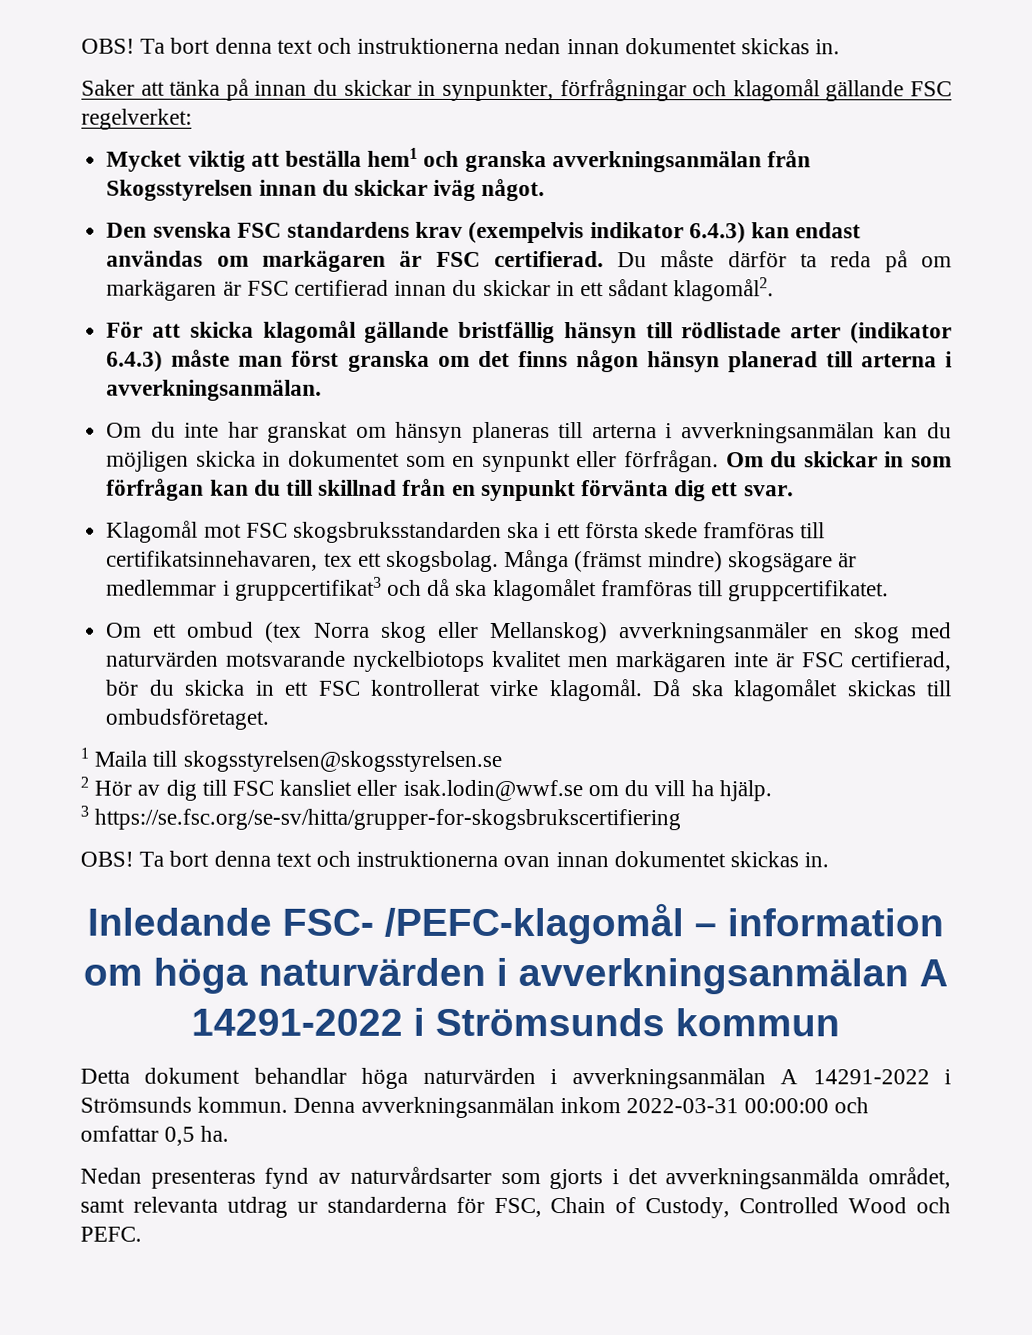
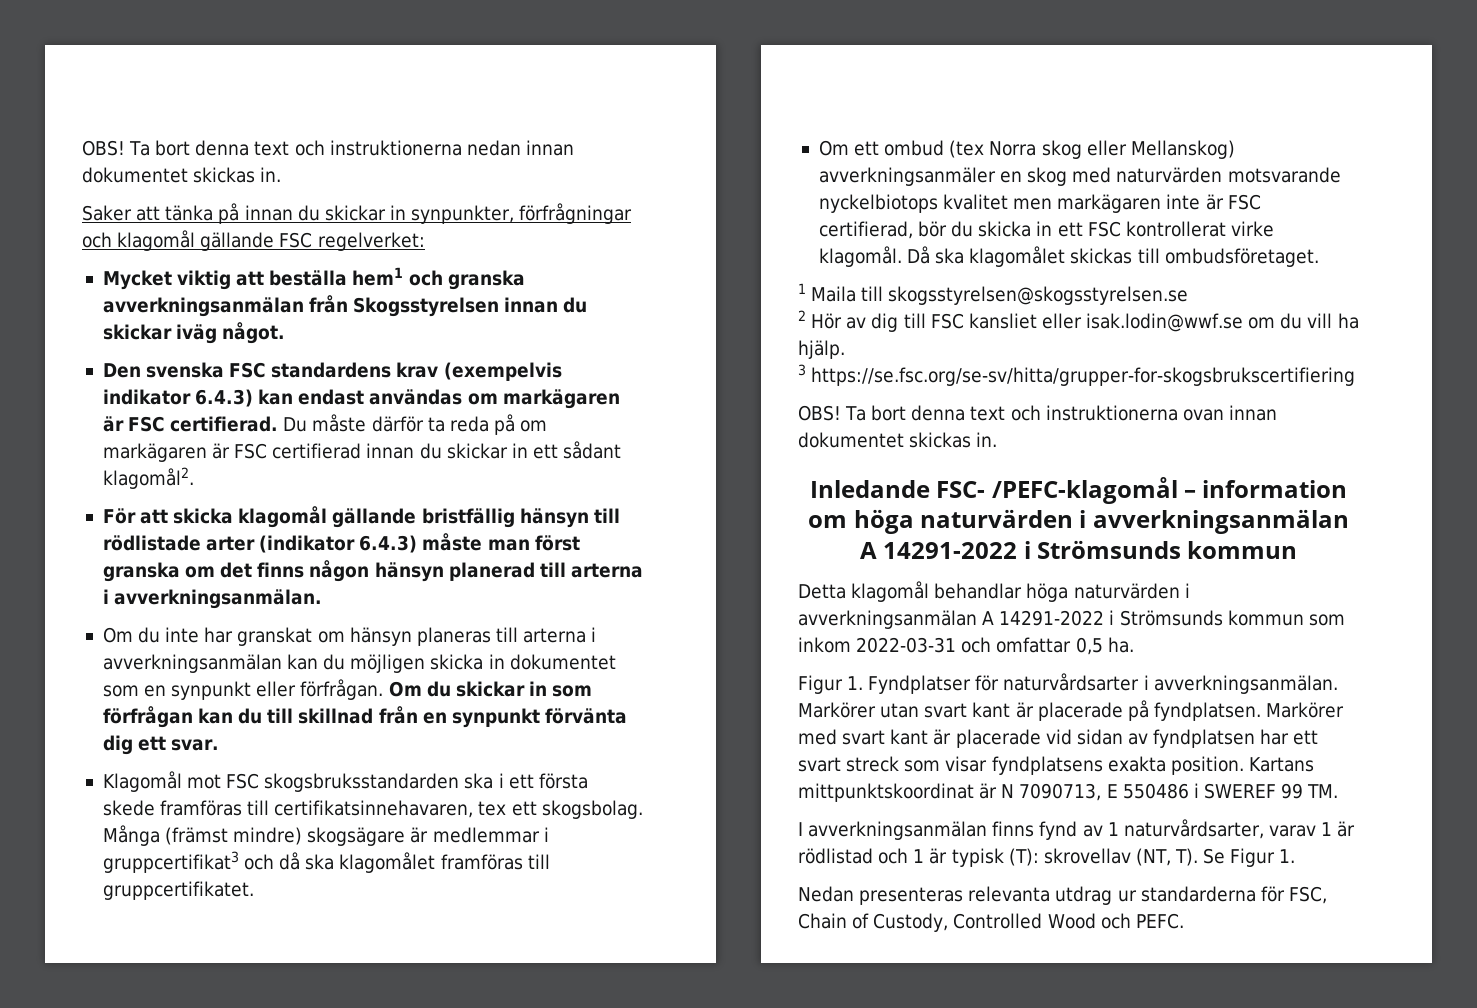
- Detta dokument behandlar höga naturvärden i avverkningsanmälan A 14291-2022 i Strömsunds kommun. Denna avverkningsanmälan inkom 2022-03-31 00:00:00 och omfattar 0,5 ha.
+ Detta klagomål behandlar höga naturvärden i avverkningsanmälan A 14291-2022 i Strömsunds kommun som inkom 2022-03-31 och omfattar 0,5 ha.
- Nedan presenteras fynd av naturvårdsarter som gjorts i det avverkningsanmälda området, samt relevanta utdrag ur standarderna för FSC, Chain of Custody, Controlled Wood och PEFC.
+ Figur 1. Fyndplatser för naturvårdsarter i avverkningsanmälan. Markörer utan svart kant är placerade på fyndplatsen. Markörer med svart kant är placerade vid sidan av fyndplatsen har ett svart streck som visar fyndplatsens exakta position. Kartans mittpunktskoordinat är N 7090713, E 550486 i SWEREF 99 TM.
+ I avverkningsanmälan finns fynd av 1 naturvårdsarter, varav 1 är rödlistad och 1 är typisk (T): skrovellav (NT, T). Se Figur 1.
+ Nedan presenteras relevanta utdrag ur standarderna för FSC, Chain of Custody, Controlled Wood och PEFC.

